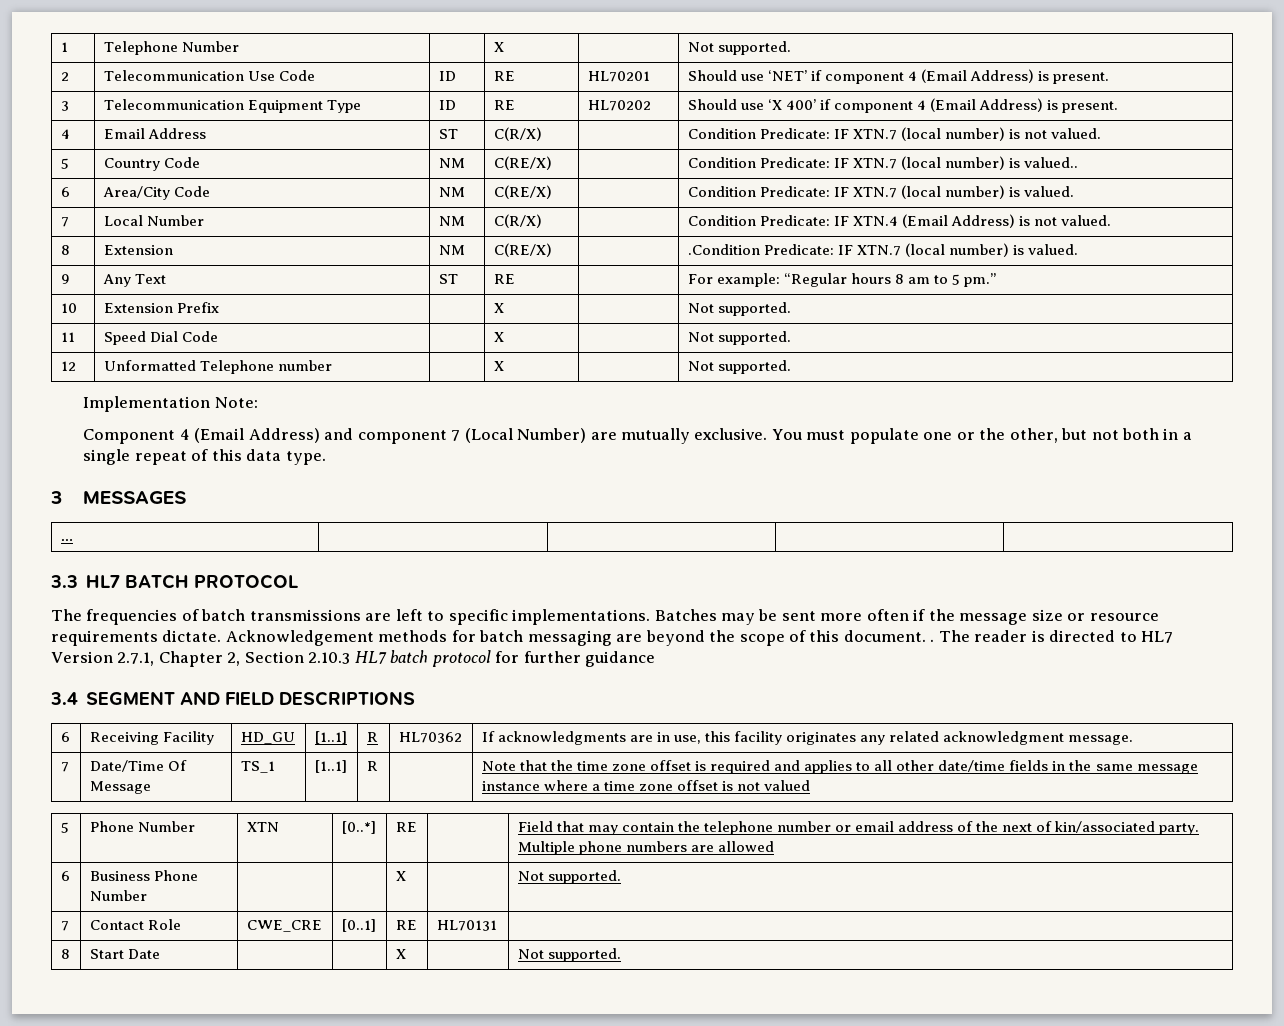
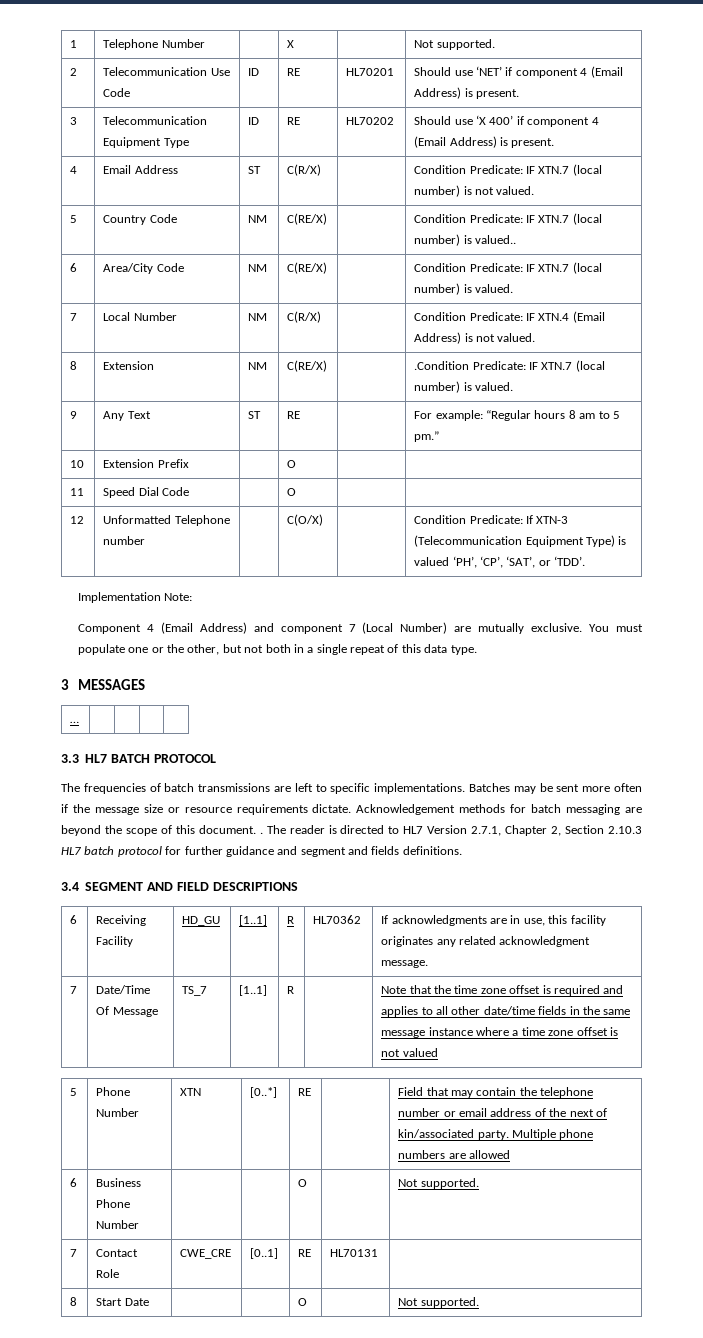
- 10 | Extension Prefix | | X | | Not supported.
+ 10 | Extension Prefix | | O | |
- 11 | Speed Dial Code | | X | | Not supported.
+ 11 | Speed Dial Code | | O | |
- 12 | Unformatted Telephone number | | X | | Not supported.
+ 12 | Unformatted Telephone number | | C(O/X) | | Condition Predicate: If XTN-3 (Telecommunication Equipment Type) is valued ‘PH’, ‘CP’, ‘SAT’, or ‘TDD’.
- The reader is directed to HL7 Version 2.7.1, Chapter 2, Section 2.10.3 HL7 batch protocol for further guidance
+ The reader is directed to HL7 Version 2.7.1, Chapter 2, Section 2.10.3 HL7 batch protocol for further guidance and segment and fields definitions.
- 7 | Date/Time Of Message | TS_1 | [1..1] | R | | Note that the time zone offset is required and applies to all other date/time fields in the same message instance where a time zone offset is not valued
+ 7 | Date/Time Of Message | TS_7 | [1..1] | R | | Note that the time zone offset is required and applies to all other date/time fields in the same message instance where a time zone offset is not valued
- 6 | Business Phone Number | | | X | | Not supported.
+ 6 | Business Phone Number | | | O | | Not supported.
- 8 | Start Date | | | X | | Not supported.
+ 8 | Start Date | | | O | | Not supported.

